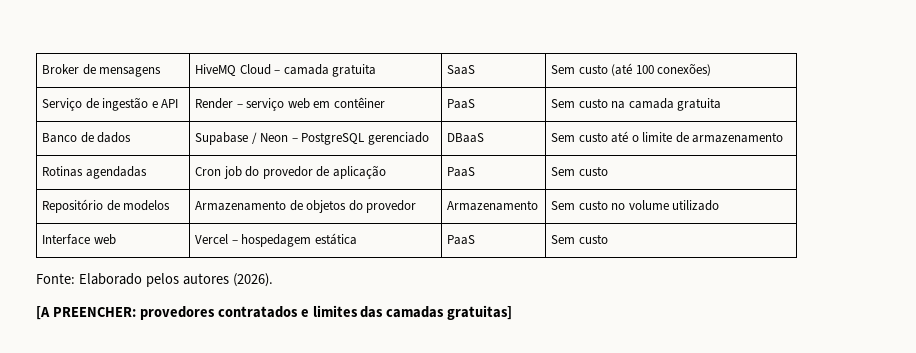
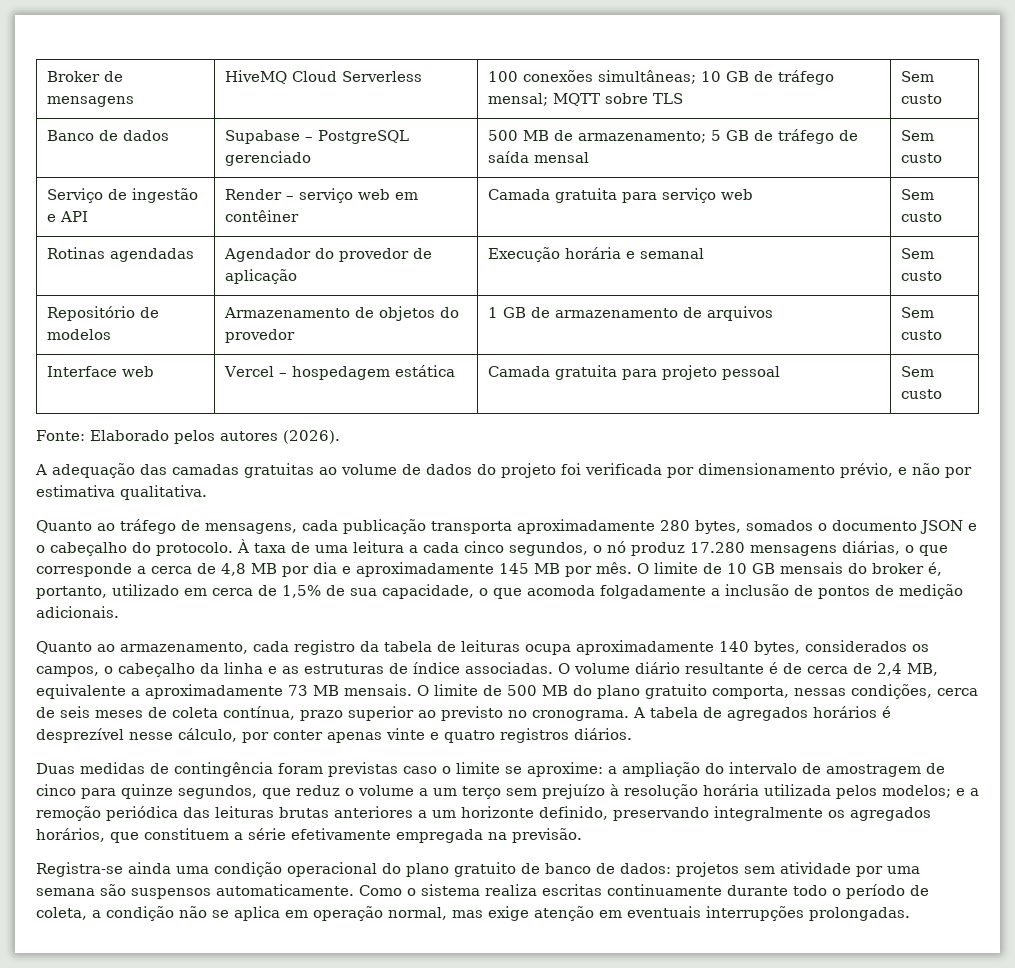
- Broker de mensagens | HiveMQ Cloud – camada gratuita | SaaS | Sem custo (até 100 conexões)
+ Broker de mensagens | HiveMQ Cloud Serverless | 100 conexões simultâneas; 10 GB de tráfego mensal; MQTT sobre TLS | Sem custo
+ Banco de dados | Supabase – PostgreSQL gerenciado | 500 MB de armazenamento; 5 GB de tráfego de saída mensal | Sem custo
- Serviço de ingestão e API | Render – serviço web em contêiner | PaaS | Sem custo na camada gratuita
- Banco de dados | Supabase / Neon – PostgreSQL gerenciado | DBaaS | Sem custo até o limite de armazenamento
+ Serviço de ingestão e API | Render – serviço web em contêiner | Camada gratuita para serviço web | Sem custo
- Rotinas agendadas | Cron job do provedor de aplicação | PaaS | Sem custo
+ Rotinas agendadas | Agendador do provedor de aplicação | Execução horária e semanal | Sem custo
- Repositório de modelos | Armazenamento de objetos do provedor | Armazenamento | Sem custo no volume utilizado
+ Repositório de modelos | Armazenamento de objetos do provedor | 1 GB de armazenamento de arquivos | Sem custo
- Interface web | Vercel – hospedagem estática | PaaS | Sem custo
+ Interface web | Vercel – hospedagem estática | Camada gratuita para projeto pessoal | Sem custo
- [A PREENCHER: provedores contratados e limites das camadas gratuitas]
+ A adequação das camadas gratuitas ao volume de dados do projeto foi verificada por dimensionamento prévio, e não por estimativa qualitativa.
+ Quanto ao tráfego de mensagens, cada publicação transporta aproximadamente 280 bytes, somados o documento JSON e o cabeçalho do protocolo. À taxa de uma leitura a cada cinco segundos, o nó produz 17.280 mensagens diárias, o que corresponde a cerca de 4,8 MB por dia e aproximadamente 145 MB por mês. O limite de 10 GB mensais do broker é, portanto, utilizado em cerca de 1,5% de sua capacidade, o que acomoda folgadamente a inclusão de pontos de medição adicionais.
+ Quanto ao armazenamento, cada registro da tabela de leituras ocupa aproximadamente 140 bytes, considerados os campos, o cabeçalho da linha e as estruturas de índice associadas. O volume diário resultante é de cerca de 2,4 MB, equivalente a aproximadamente 73 MB mensais. O limite de 500 MB do plano gratuito comporta, nessas condições, cerca de seis meses de coleta contínua, prazo superior ao previsto no cronograma. A tabela de agregados horários é desprezível nesse cálculo, por conter apenas vinte e quatro registros diários.
+ Duas medidas de contingência foram previstas caso o limite se aproxime: a ampliação do intervalo de amostragem de cinco para quinze segundos, que reduz o volume a um terço sem prejuízo à resolução horária utilizada pelos modelos; e a remoção periódica das leituras brutas anteriores a um horizonte definido, preservando integralmente os agregados horários, que constituem a série efetivamente empregada na previsão.
+ Registra-se ainda uma condição operacional do plano gratuito de banco de dados: projetos sem atividade por uma semana são suspensos automaticamente. Como o sistema realiza escritas continuamente durante todo o período de coleta, a condição não se aplica em operação normal, mas exige atenção em eventuais interrupções prolongadas.

